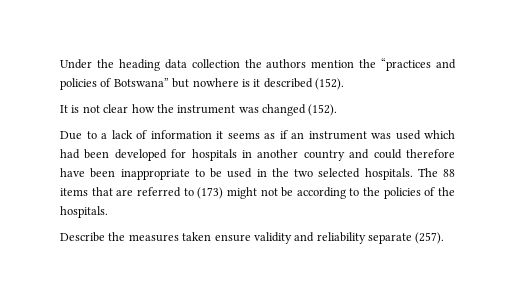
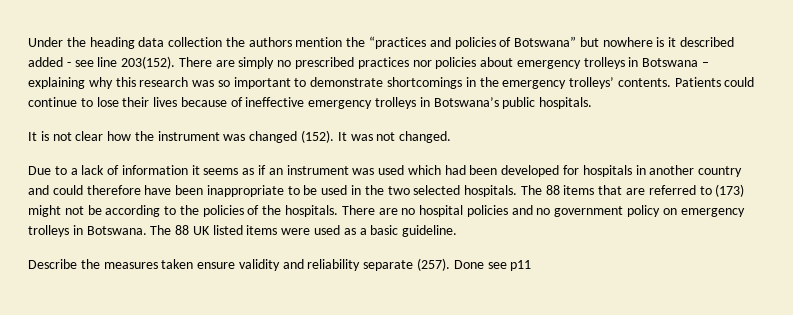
- Under the heading data collection the authors mention the “practices and policies of Botswana” but nowhere is it described (152).
+ Under the heading data collection the authors mention the “practices and policies of Botswana” but nowhere is it described added - see line 203(152). There are simply no prescribed practices nor policies about emergency trolleys in Botswana – explaining why this research was so important to demonstrate shortcomings in the emergency trolleys’ contents. Patients could continue to lose their lives because of ineffective emergency trolleys in Botswana’s public hospitals.
+ It was not changed.
+ There are no hospital policies and no government policy on emergency trolleys in Botswana. The 88 UK listed items were used as a basic guideline.
+ Done see p11

